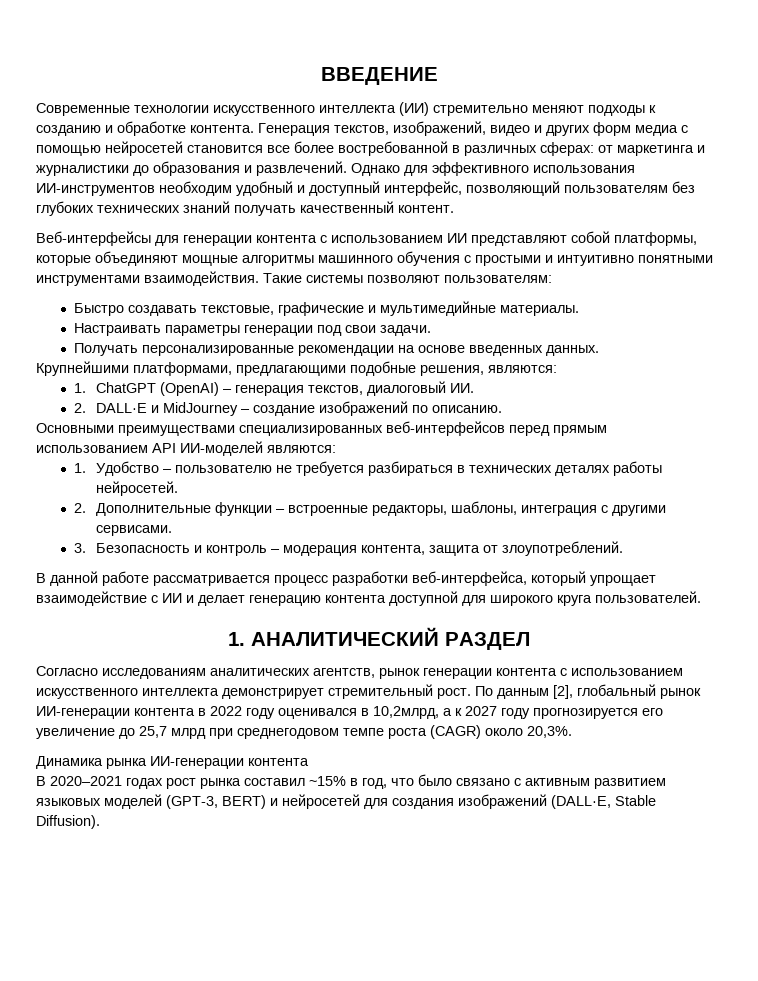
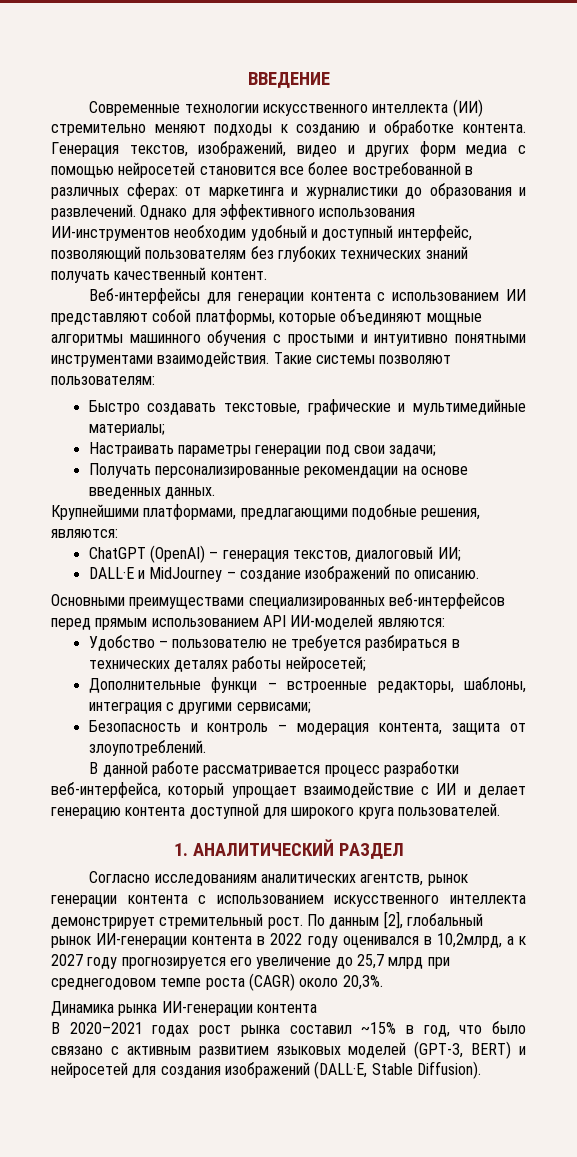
- Быстро создавать текстовые, графические и мультимедийные материалы.
+ Быстро создавать текстовые, графические и мультимедийные материалы;
- Настраивать параметры генерации под свои задачи.
+ Настраивать параметры генерации под свои задачи;
- 1. ChatGPT (OpenAI) – генерация текстов, диалоговый ИИ.
- 2. DALL·E и MidJourney – создание изображений по описанию.
+ ChatGPT (OpenAI) – генерация текстов, диалоговый ИИ;
+ DALL·E и MidJourney – создание изображений по описанию.
- 1. Удобство – пользователю не требуется разбираться в технических деталях работы нейросетей.
- 2. Дополнительные функции – встроенные редакторы, шаблоны, интеграция с другими сервисами.
- 3. Безопасность и контроль – модерация контента, защита от злоупотреблений.
+ Удобство – пользователю не требуется разбираться в технических деталях работы нейросетей;
+ Дополнительные функци – встроенные редакторы, шаблоны, интеграция с другими сервисами;
+ Безопасность и контроль – модерация контента, защита от злоупотреблений.

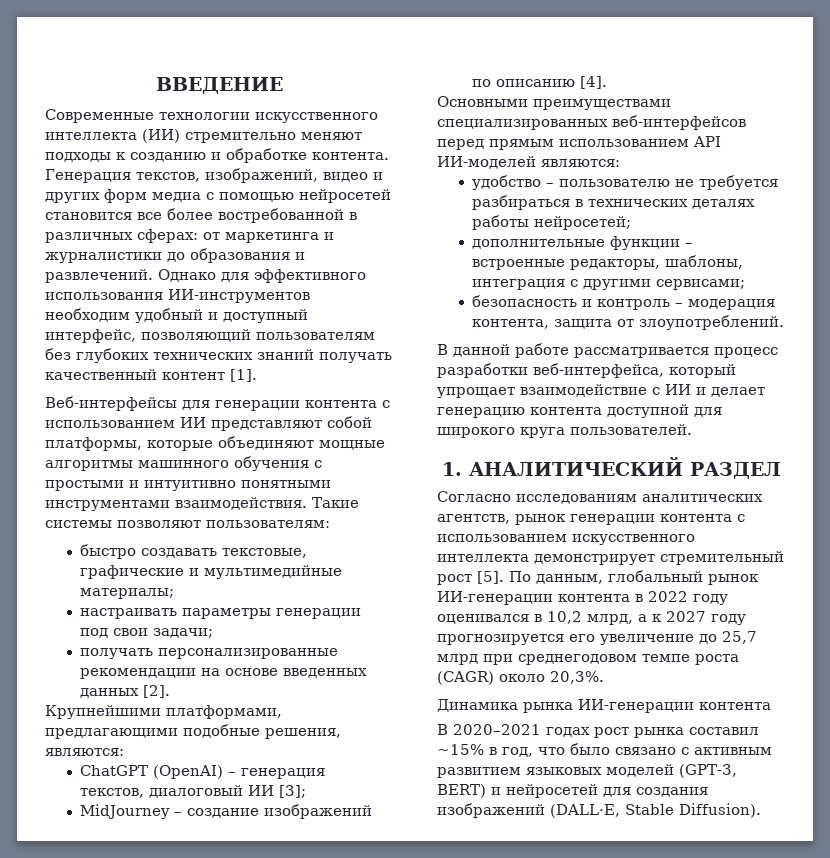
- Однако для эффективного использования ИИ-инструментов необходим удобный и доступный интерфейс, позволяющий пользователям без глубоких технических знаний получать качественный контент.
+ Однако для эффективного использования ИИ-инструментов необходим удобный и доступный интерфейс, позволяющий пользователям без глубоких технических знаний получать качественный контент [1].
- Быстро создавать текстовые, графические и мультимедийные материалы;
+ быстро создавать текстовые, графические и мультимедийные материалы;
- Настраивать параметры генерации под свои задачи;
+ настраивать параметры генерации под свои задачи;
- Получать персонализированные рекомендации на основе введенных данных.
+ получать персонализированные рекомендации на основе введенных данных [2].
- ChatGPT (OpenAI) – генерация текстов, диалоговый ИИ;
- DALL·E и MidJourney – создание изображений по описанию.
+ ChatGPT (OpenAI) – генерация текстов, диалоговый ИИ [3];
+ MidJourney – создание изображений по описанию [4].
- Удобство – пользователю не требуется разбираться в технических деталях работы нейросетей;
+ удобство – пользователю не требуется разбираться в технических деталях работы нейросетей;
- Дополнительные функци – встроенные редакторы, шаблоны, интеграция с другими сервисами;
+ дополнительные функции – встроенные редакторы, шаблоны, интеграция с другими сервисами;
- Безопасность и контроль – модерация контента, защита от злоупотреблений.
+ безопасность и контроль – модерация контента, защита от злоупотреблений.
- Согласно исследованиям аналитических агентств, рынок генерации контента с использованием искусственного интеллекта демонстрирует стремительный рост. По данным [2], глобальный рынок ИИ-генерации контента в 2022 году оценивался в 10,2млрд, а к 2027 году прогнозируется его увеличение до 25,7 млрд при среднегодовом темпе роста (CAGR) около 20,3%.
+ Согласно исследованиям аналитических агентств, рынок генерации контента с использованием искусственного интеллекта демонстрирует стремительный рост [5]. По данным, глобальный рынок ИИ-генерации контента в 2022 году оценивался в 10,2 млрд, а к 2027 году прогнозируется его увеличение до 25,7 млрд при среднегодовом темпе роста (CAGR) около 20,3%.

